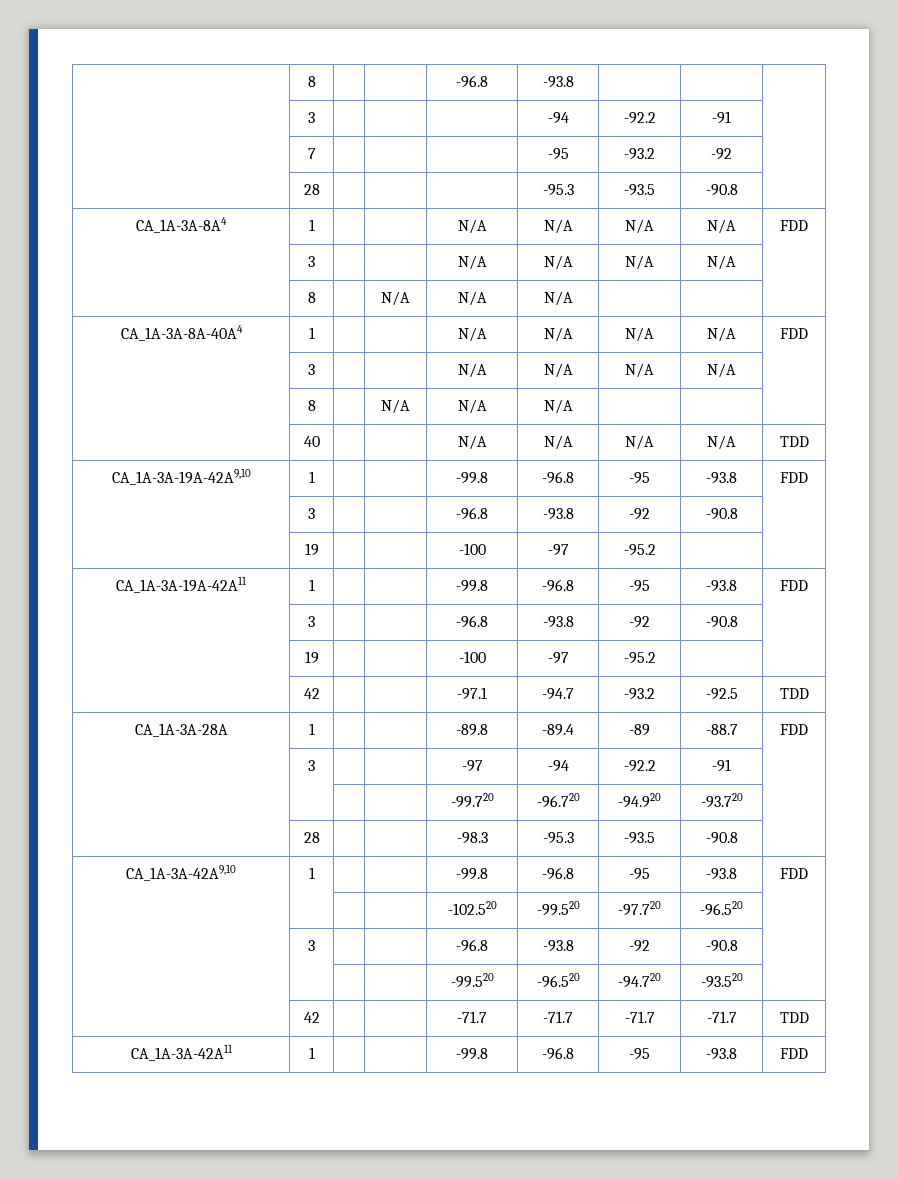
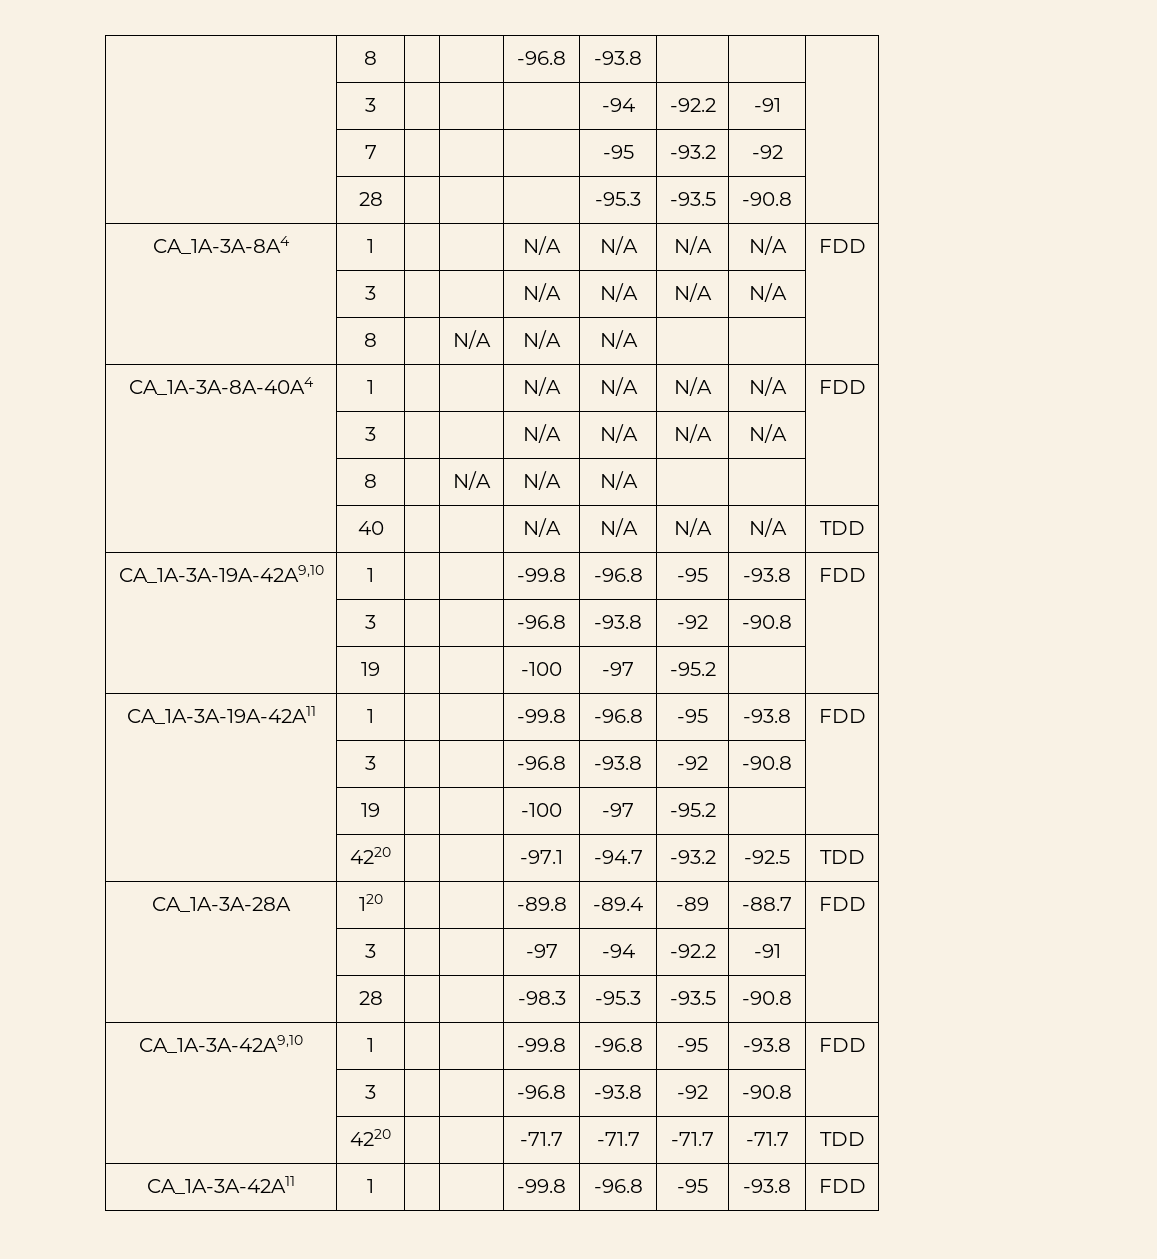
- | 42 | | | -97.1 | -94.7 | -93.2 | -92.5 | TDD
+ | 4220 | | | -97.1 | -94.7 | -93.2 | -92.5 | TDD
- CA_1A-3A-28A | 1 | | | -89.8 | -89.4 | -89 | -88.7 | FDD
+ CA_1A-3A-28A | 120 | | | -89.8 | -89.4 | -89 | -88.7 | FDD
- | | | | -99.720 | -96.720 | -94.920 | -93.720 |
  CA_1A-3A-42A9,10 | 1 | | | -99.8 | -96.8 | -95 | -93.8 | FDD
- | | | | -102.520 | -99.520 | -97.720 | -96.520 |
  | 3 | | | -96.8 | -93.8 | -92 | -90.8 |
- | | | | -99.520 | -96.520 | -94.720 | -93.520 |
- | 42 | | | -71.7 | -71.7 | -71.7 | -71.7 | TDD
+ | 4220 | | | -71.7 | -71.7 | -71.7 | -71.7 | TDD

